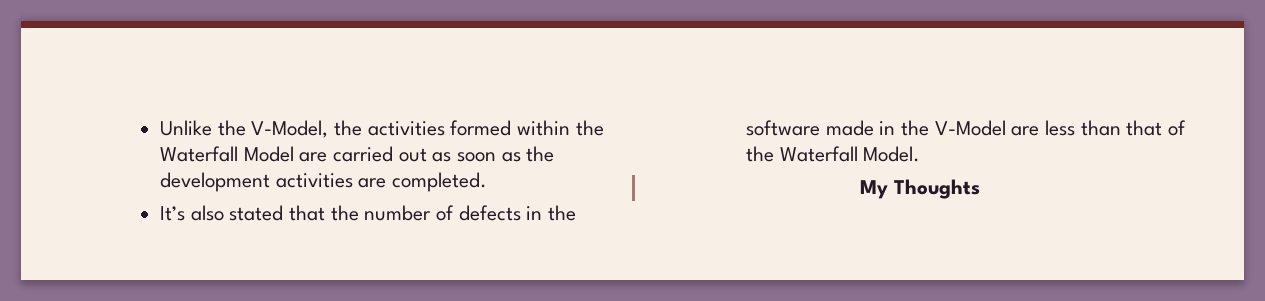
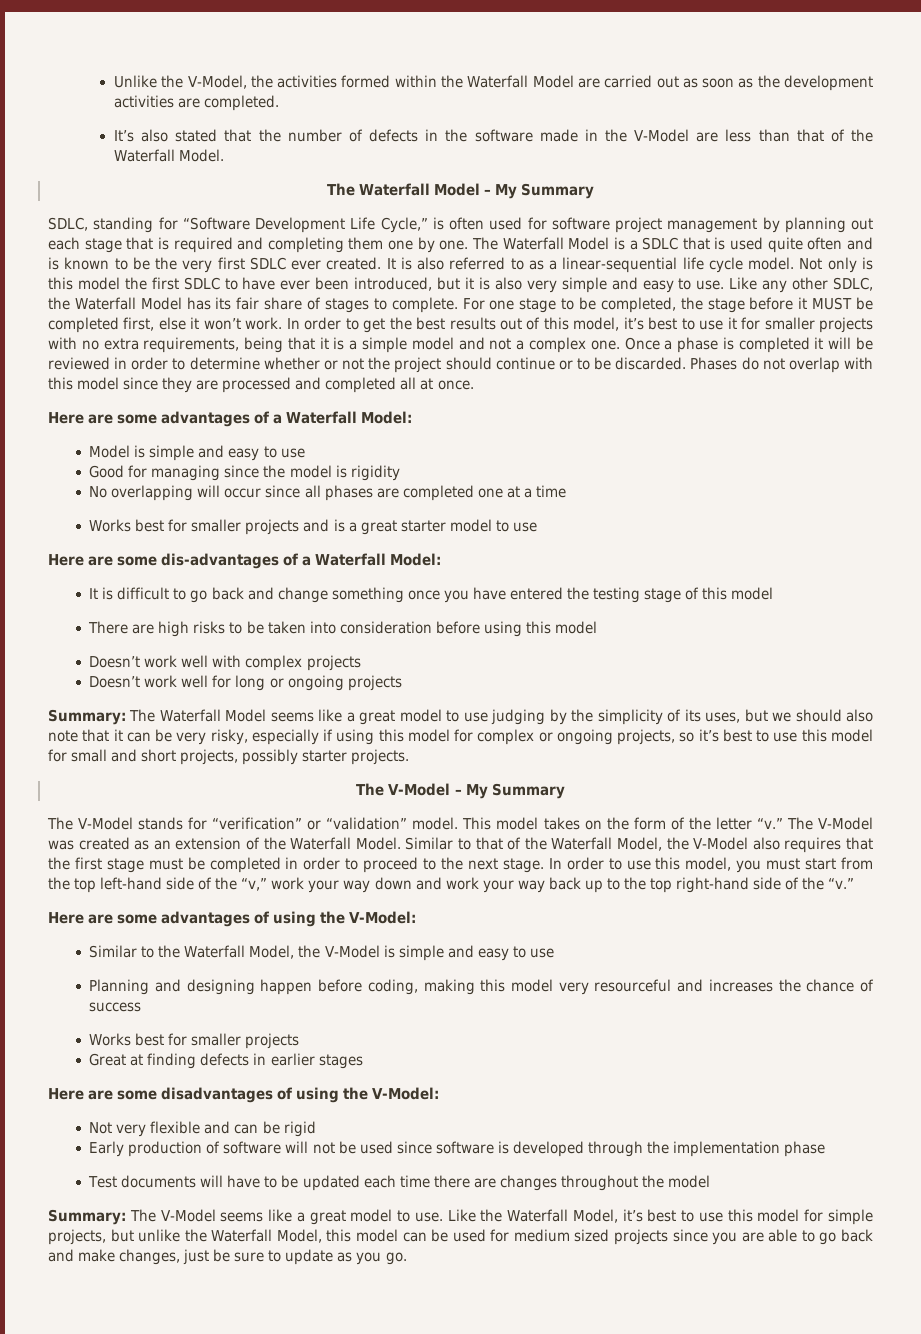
- My Thoughts
+ The Waterfall Model – My Summary
+ SDLC, standing for “Software Development Life Cycle,” is often used for software project management by planning out each stage that is required and completing them one by one. The Waterfall Model is a SDLC that is used quite often and is known to be the very first SDLC ever created. It is also referred to as a linear-sequential life cycle model. Not only is this model the first SDLC to have ever been introduced, but it is also very simple and easy to use. Like any other SDLC, the Waterfall Model has its fair share of stages to complete. For one stage to be completed, the stage before it MUST be completed first, else it won’t work. In order to get the best results out of this model, it’s best to use it for smaller projects with no extra requirements, being that it is a simple model and not a complex one. Once a phase is completed it will be reviewed in order to determine whether or not the project should continue or to be discarded. Phases do not overlap with this model since they are processed and completed all at once.
+ Here are some advantages of a Waterfall Model:
+ Model is simple and easy to use
+ Good for managing since the model is rigidity
+ No overlapping will occur since all phases are completed one at a time
+ Works best for smaller projects and is a great starter model to use
+ Here are some dis-advantages of a Waterfall Model:
+ It is difficult to go back and change something once you have entered the testing stage of this model
+ There are high risks to be taken into consideration before using this model
+ Doesn’t work well with complex projects
+ Doesn’t work well for long or ongoing projects
+ Summary: The Waterfall Model seems like a great model to use judging by the simplicity of its uses, but we should also note that it can be very risky, especially if using this model for complex or ongoing projects, so it’s best to use this model for small and short projects, possibly starter projects.
+ The V-Model – My Summary
+ The V-Model stands for “verification” or “validation” model. This model takes on the form of the letter “v.” The V-Model was created as an extension of the Waterfall Model. Similar to that of the Waterfall Model, the V-Model also requires that the first stage must be completed in order to proceed to the next stage. In order to use this model, you must start from the top left-hand side of the “v,” work your way down and work your way back up to the top right-hand side of the “v.”
+ Here are some advantages of using the V-Model:
+ Similar to the Waterfall Model, the V-Model is simple and easy to use
+ Planning and designing happen before coding, making this model very resourceful and increases the chance of success
+ Works best for smaller projects
+ Great at finding defects in earlier stages
+ Here are some disadvantages of using the V-Model:
+ Not very flexible and can be rigid
+ Early production of software will not be used since software is developed through the implementation phase
+ Test documents will have to be updated each time there are changes throughout the model
+ Summary: The V-Model seems like a great model to use. Like the Waterfall Model, it’s best to use this model for simple projects, but unlike the Waterfall Model, this model can be used for medium sized projects since you are able to go back and make changes, just be sure to update as you go.

